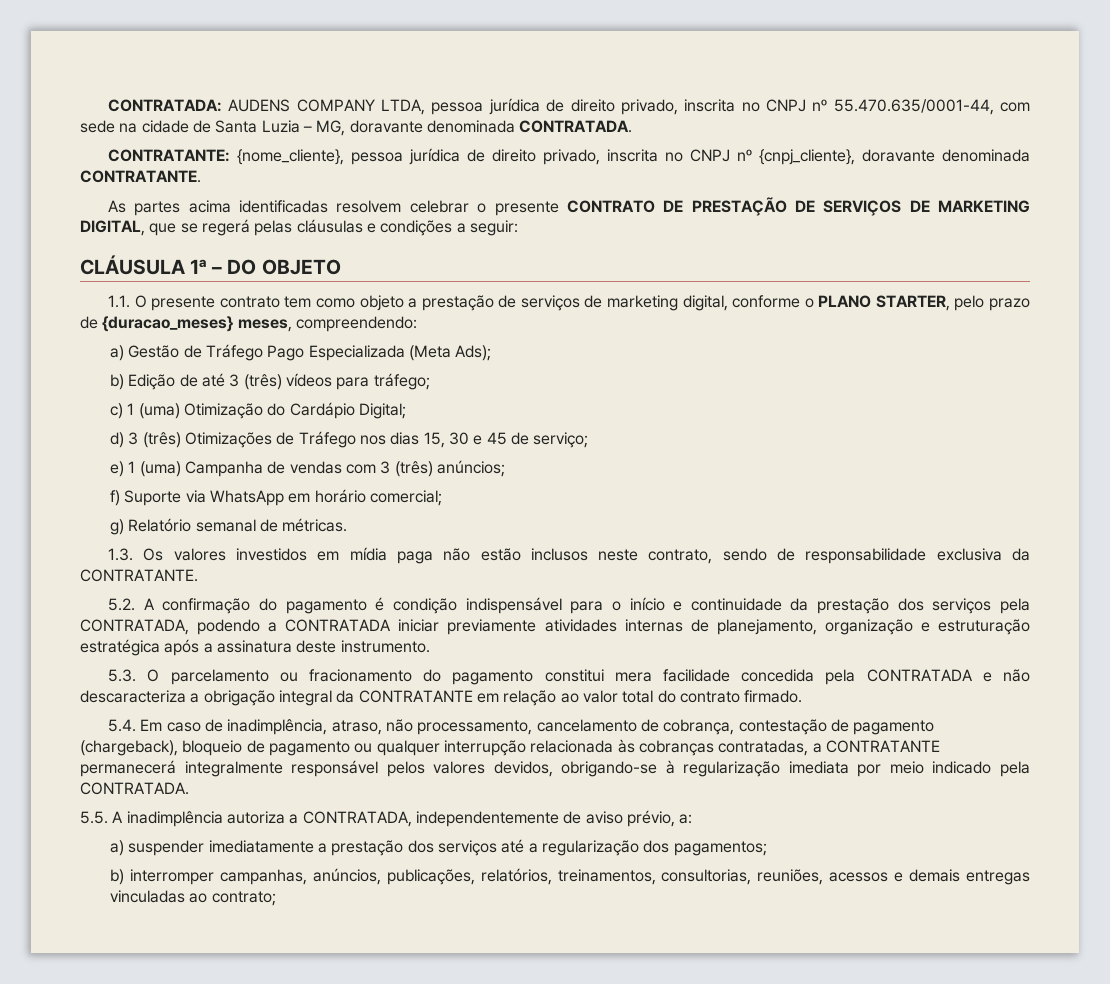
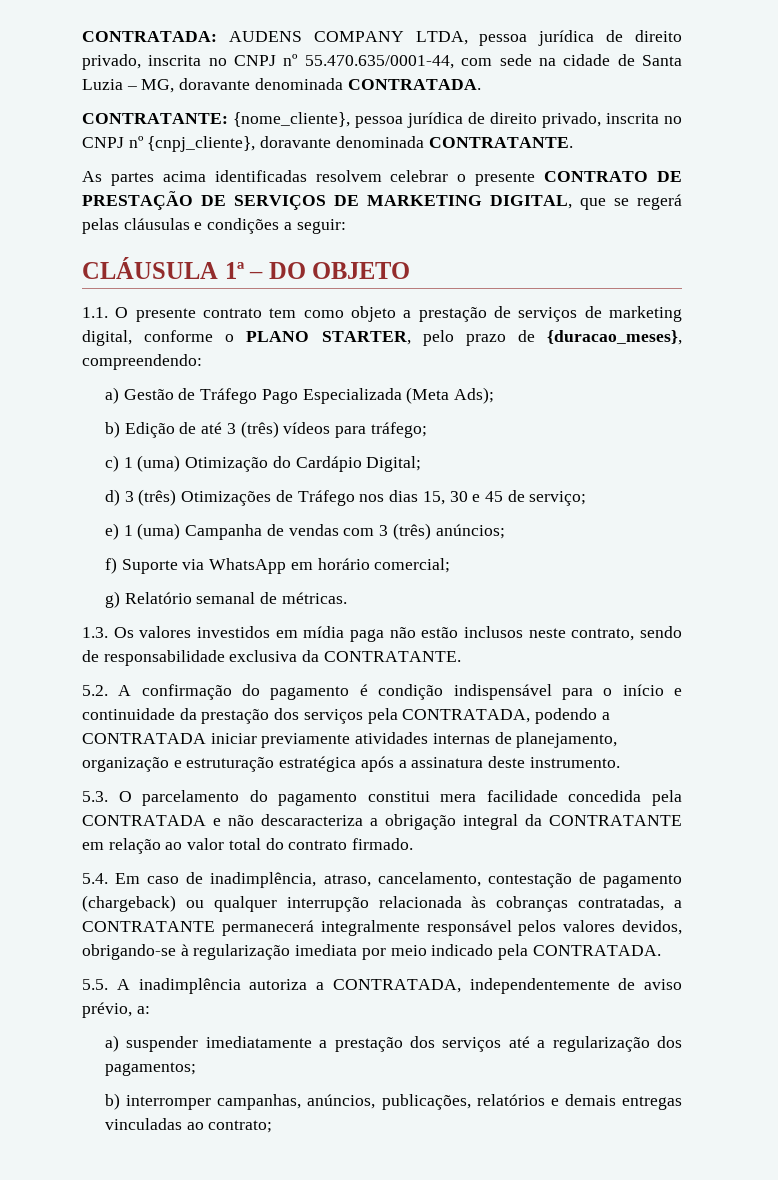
- 1.1. O presente contrato tem como objeto a prestação de serviços de marketing digital, conforme o PLANO STARTER, pelo prazo de {duracao_meses} meses, compreendendo:
+ 1.1. O presente contrato tem como objeto a prestação de serviços de marketing digital, conforme o PLANO STARTER, pelo prazo de {duracao_meses}, compreendendo:
- 5.3. O parcelamento ou fracionamento do pagamento constitui mera facilidade concedida pela CONTRATADA e não descaracteriza a obrigação integral da CONTRATANTE em relação ao valor total do contrato firmado.
+ 5.3. O parcelamento do pagamento constitui mera facilidade concedida pela CONTRATADA e não descaracteriza a obrigação integral da CONTRATANTE em relação ao valor total do contrato firmado.
- 5.4. Em caso de inadimplência, atraso, não processamento, cancelamento de cobrança, contestação de pagamento (chargeback), bloqueio de pagamento ou qualquer interrupção relacionada às cobranças contratadas, a CONTRATANTE permanecerá integralmente responsável pelos valores devidos, obrigando-se à regularização imediata por meio indicado pela CONTRATADA.
+ 5.4. Em caso de inadimplência, atraso, cancelamento, contestação de pagamento (chargeback) ou qualquer interrupção relacionada às cobranças contratadas, a CONTRATANTE permanecerá integralmente responsável pelos valores devidos, obrigando-se à regularização imediata por meio indicado pela CONTRATADA.
- b) interromper campanhas, anúncios, publicações, relatórios, treinamentos, consultorias, reuniões, acessos e demais entregas vinculadas ao contrato;
+ b) interromper campanhas, anúncios, publicações, relatórios e demais entregas vinculadas ao contrato;

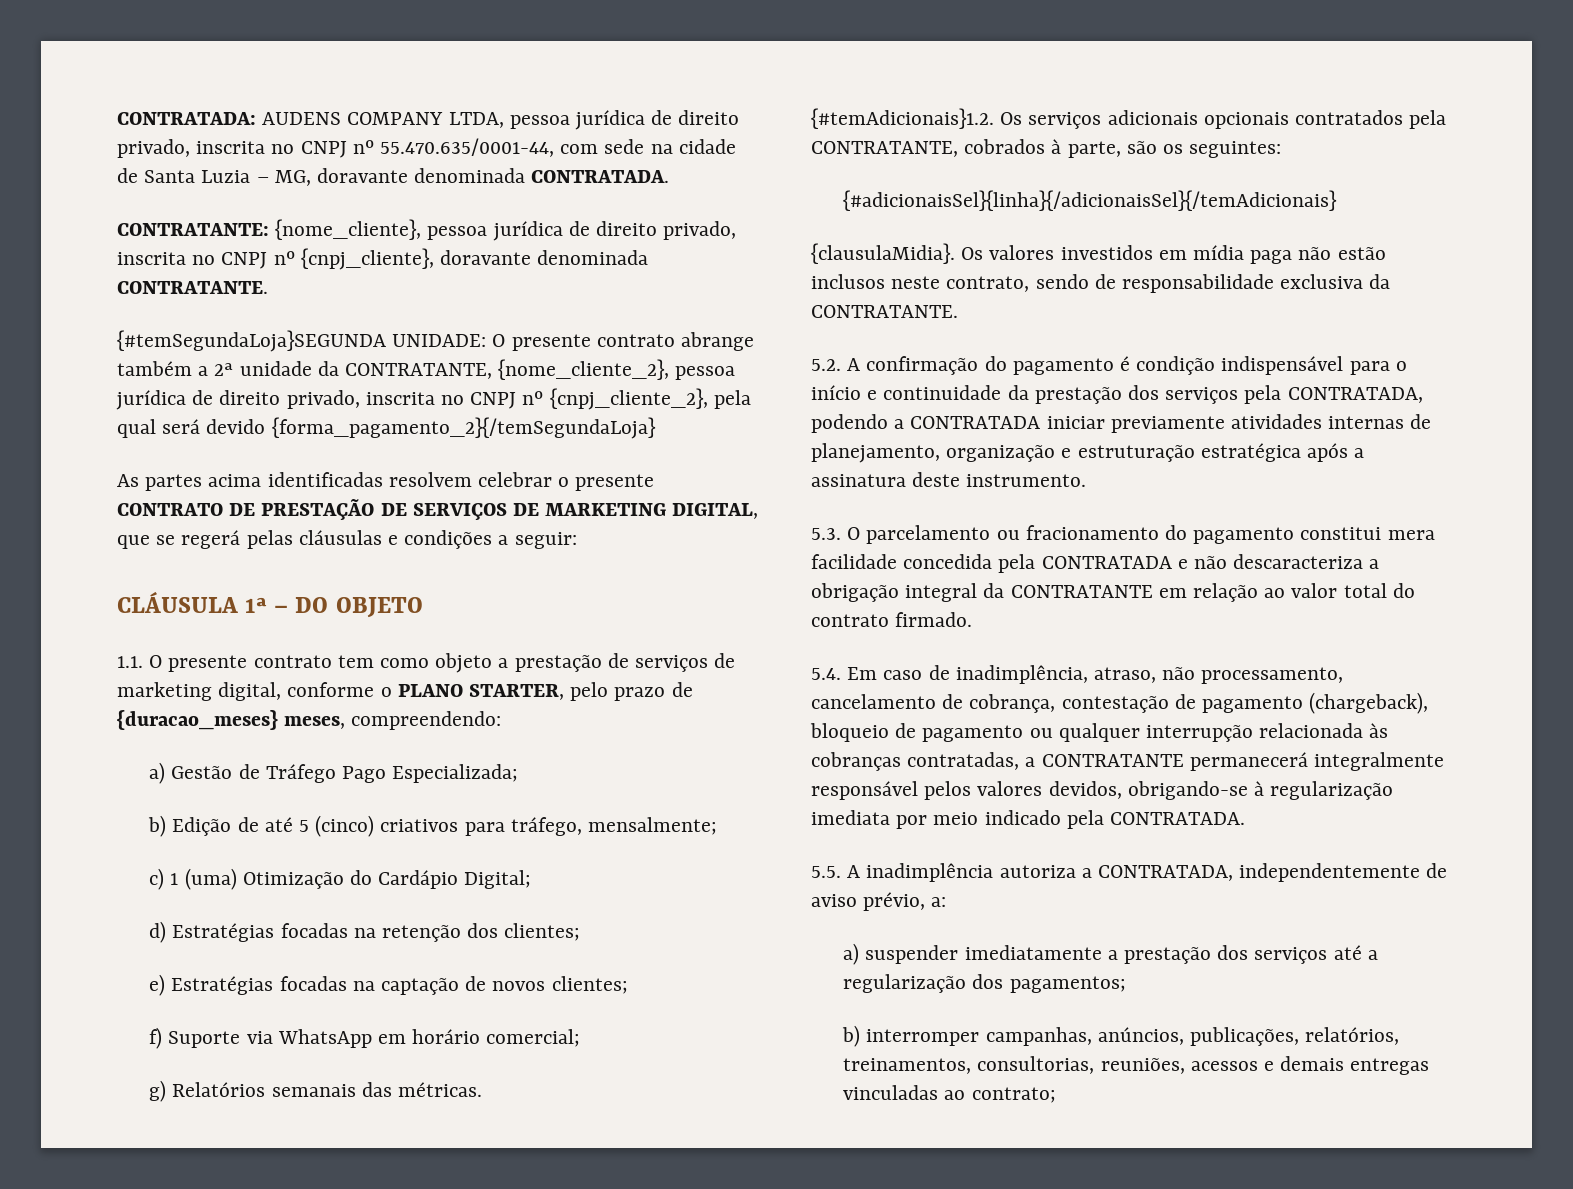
+ {#temSegundaLoja}SEGUNDA UNIDADE: O presente contrato abrange também a 2ª unidade da CONTRATANTE, {nome_cliente_2}, pessoa jurídica de direito privado, inscrita no CNPJ nº {cnpj_cliente_2}, pela qual será devido {forma_pagamento_2}{/temSegundaLoja}
- 1.1. O presente contrato tem como objeto a prestação de serviços de marketing digital, conforme o PLANO STARTER, pelo prazo de {duracao_meses}, compreendendo:
+ 1.1. O presente contrato tem como objeto a prestação de serviços de marketing digital, conforme o PLANO STARTER, pelo prazo de {duracao_meses} meses, compreendendo:
- a) Gestão de Tráfego Pago Especializada (Meta Ads);
+ a) Gestão de Tráfego Pago Especializada;
- b) Edição de até 3 (três) vídeos para tráfego;
+ b) Edição de até 5 (cinco) criativos para tráfego, mensalmente;
- d) 3 (três) Otimizações de Tráfego nos dias 15, 30 e 45 de serviço;
- e) 1 (uma) Campanha de vendas com 3 (três) anúncios;
+ d) Estratégias focadas na retenção dos clientes;
+ e) Estratégias focadas na captação de novos clientes;
- g) Relatório semanal de métricas.
- 1.3. Os valores investidos em mídia paga não estão inclusos neste contrato, sendo de responsabilidade exclusiva da CONTRATANTE.
+ g) Relatórios semanais das métricas.
+ {#temAdicionais}1.2. Os serviços adicionais opcionais contratados pela CONTRATANTE, cobrados à parte, são os seguintes:
+ {#adicionaisSel}{linha}{/adicionaisSel}{/temAdicionais}
+ {clausulaMidia}. Os valores investidos em mídia paga não estão inclusos neste contrato, sendo de responsabilidade exclusiva da CONTRATANTE.
- 5.3. O parcelamento do pagamento constitui mera facilidade concedida pela CONTRATADA e não descaracteriza a obrigação integral da CONTRATANTE em relação ao valor total do contrato firmado.
+ 5.3. O parcelamento ou fracionamento do pagamento constitui mera facilidade concedida pela CONTRATADA e não descaracteriza a obrigação integral da CONTRATANTE em relação ao valor total do contrato firmado.
- 5.4. Em caso de inadimplência, atraso, cancelamento, contestação de pagamento (chargeback) ou qualquer interrupção relacionada às cobranças contratadas, a CONTRATANTE permanecerá integralmente responsável pelos valores devidos, obrigando-se à regularização imediata por meio indicado pela CONTRATADA.
+ 5.4. Em caso de inadimplência, atraso, não processamento, cancelamento de cobrança, contestação de pagamento (chargeback), bloqueio de pagamento ou qualquer interrupção relacionada às cobranças contratadas, a CONTRATANTE permanecerá integralmente responsável pelos valores devidos, obrigando-se à regularização imediata por meio indicado pela CONTRATADA.
- b) interromper campanhas, anúncios, publicações, relatórios e demais entregas vinculadas ao contrato;
+ b) interromper campanhas, anúncios, publicações, relatórios, treinamentos, consultorias, reuniões, acessos e demais entregas vinculadas ao contrato;

